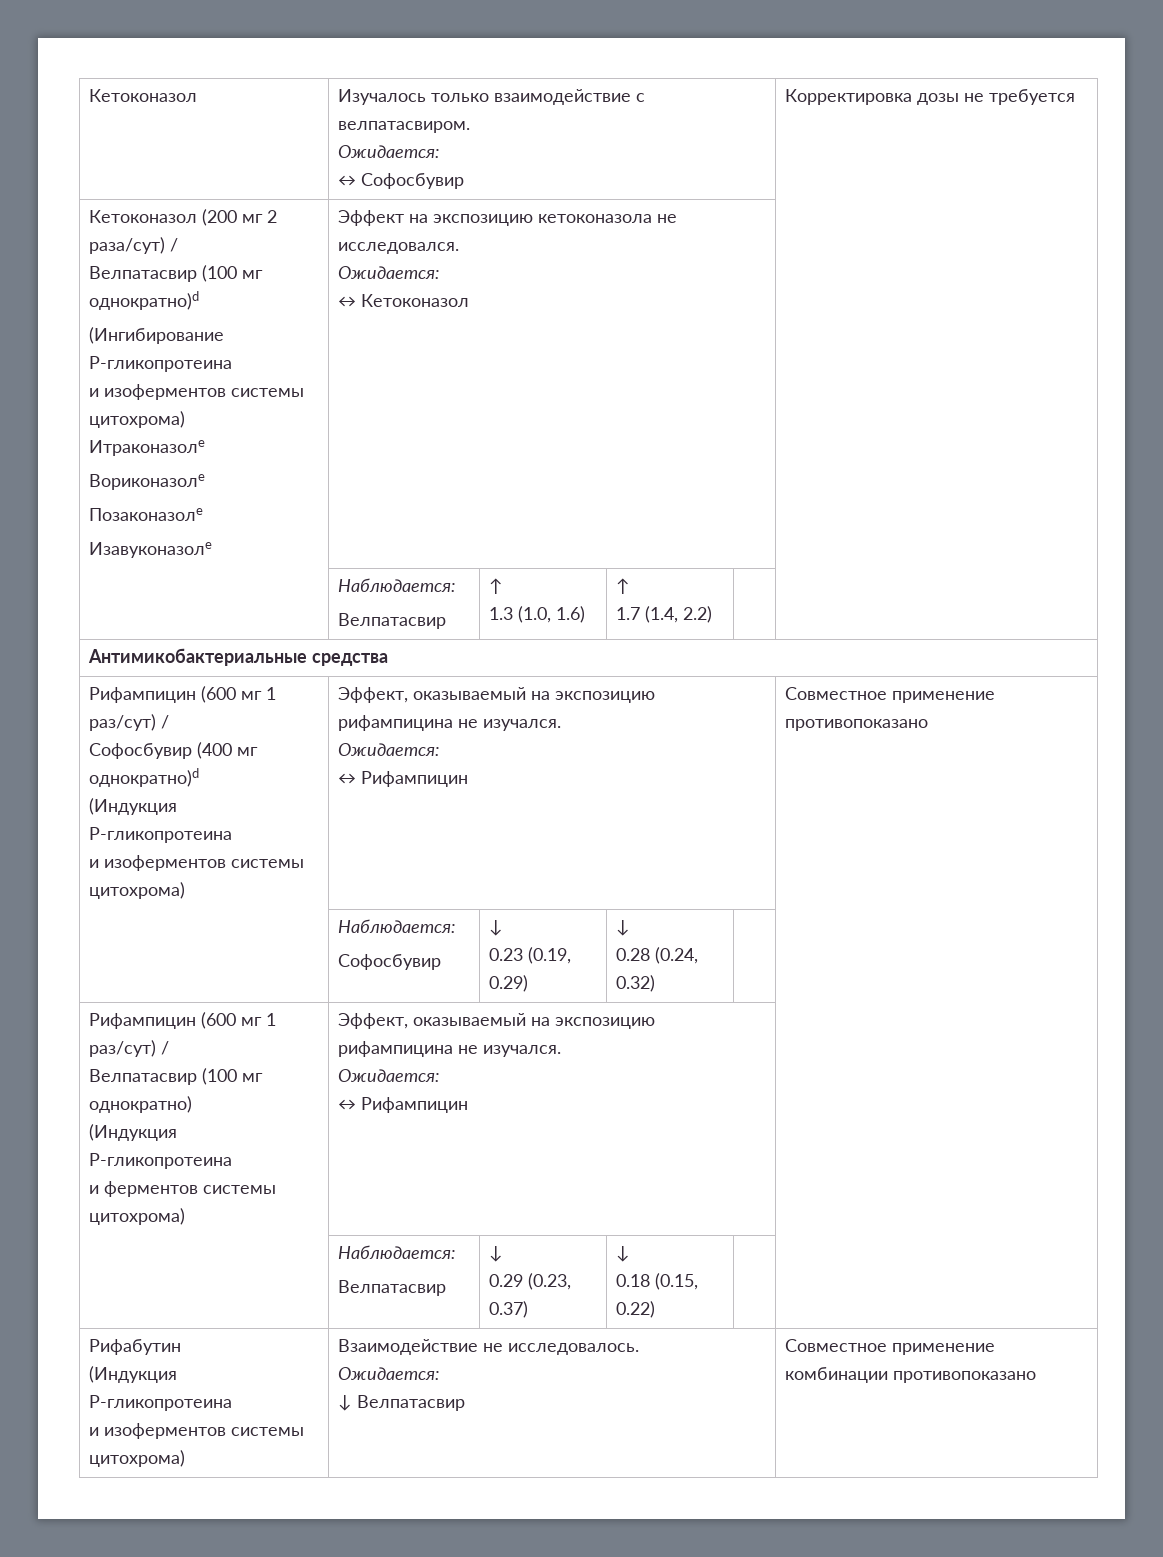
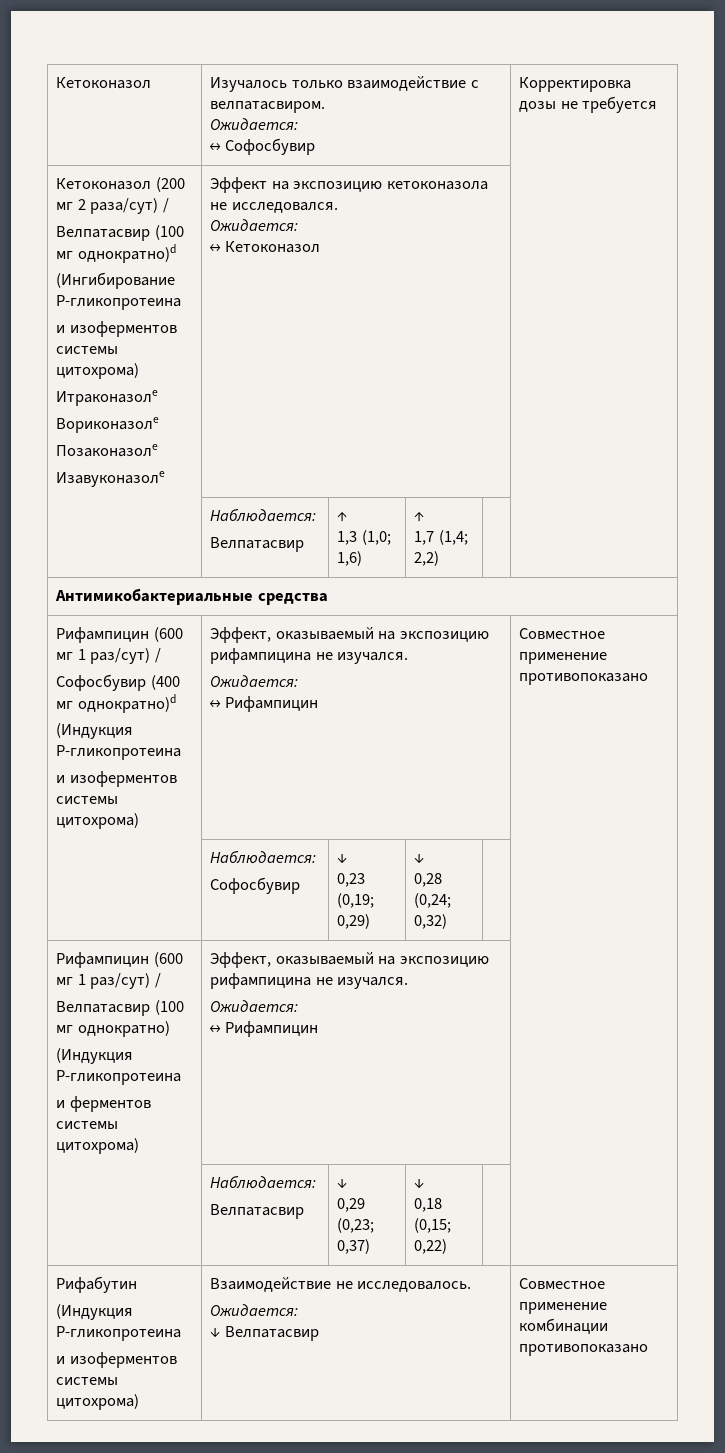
  Кетоконазол (200 мг 2 раза/сут) /
  Велпатасвир (100 мг однократно)d
  (Ингибирование P-гликопротеина
  и изоферментов системы цитохрома)
  Итраконазолe
  Вориконазолe
  Позаконазолe
  Изавуконазолe | Эффект на экспозицию кетоконазола не исследовался.
  Ожидается:
  ↔ Кетоконазол |
  | Наблюдается:
  Велпатасвир | ↑
- 1.3 (1.0, 1.6) | ↑
- 1.7 (1.4, 2.2) | |
+ 1,3 (1,0; 1,6) | ↑
+ 1,7 (1,4; 2,2) | |
  Антимикобактериальные средства
  Рифампицин (600 мг 1 раз/сут) /
  Софосбувир (400 мг однократно)d
  (Индукция P-гликопротеина
  и изоферментов системы цитохрома) | Эффект, оказываемый на экспозицию рифампицина не изучался.
  Ожидается:
  ↔ Рифампицин | Совместное применение противопоказано
  | Наблюдается:
  Софосбувир | ↓
- 0.23 (0.19, 0.29) | ↓
- 0.28 (0.24, 0.32) | |
+ 0,23 (0,19; 0,29) | ↓
+ 0,28 (0,24; 0,32) | |
  Рифампицин (600 мг 1 раз/сут) /
  Велпатасвир (100 мг однократно)
  (Индукция P-гликопротеина
  и ферментов системы цитохрома) | Эффект, оказываемый на экспозицию рифампицина не изучался.
  Ожидается:
  ↔ Рифампицин |
  | Наблюдается:
  Велпатасвир | ↓
- 0.29 (0.23, 0.37) | ↓
- 0.18 (0.15, 0.22) | |
+ 0,29 (0,23; 0,37) | ↓
+ 0,18 (0,15; 0,22) | |

